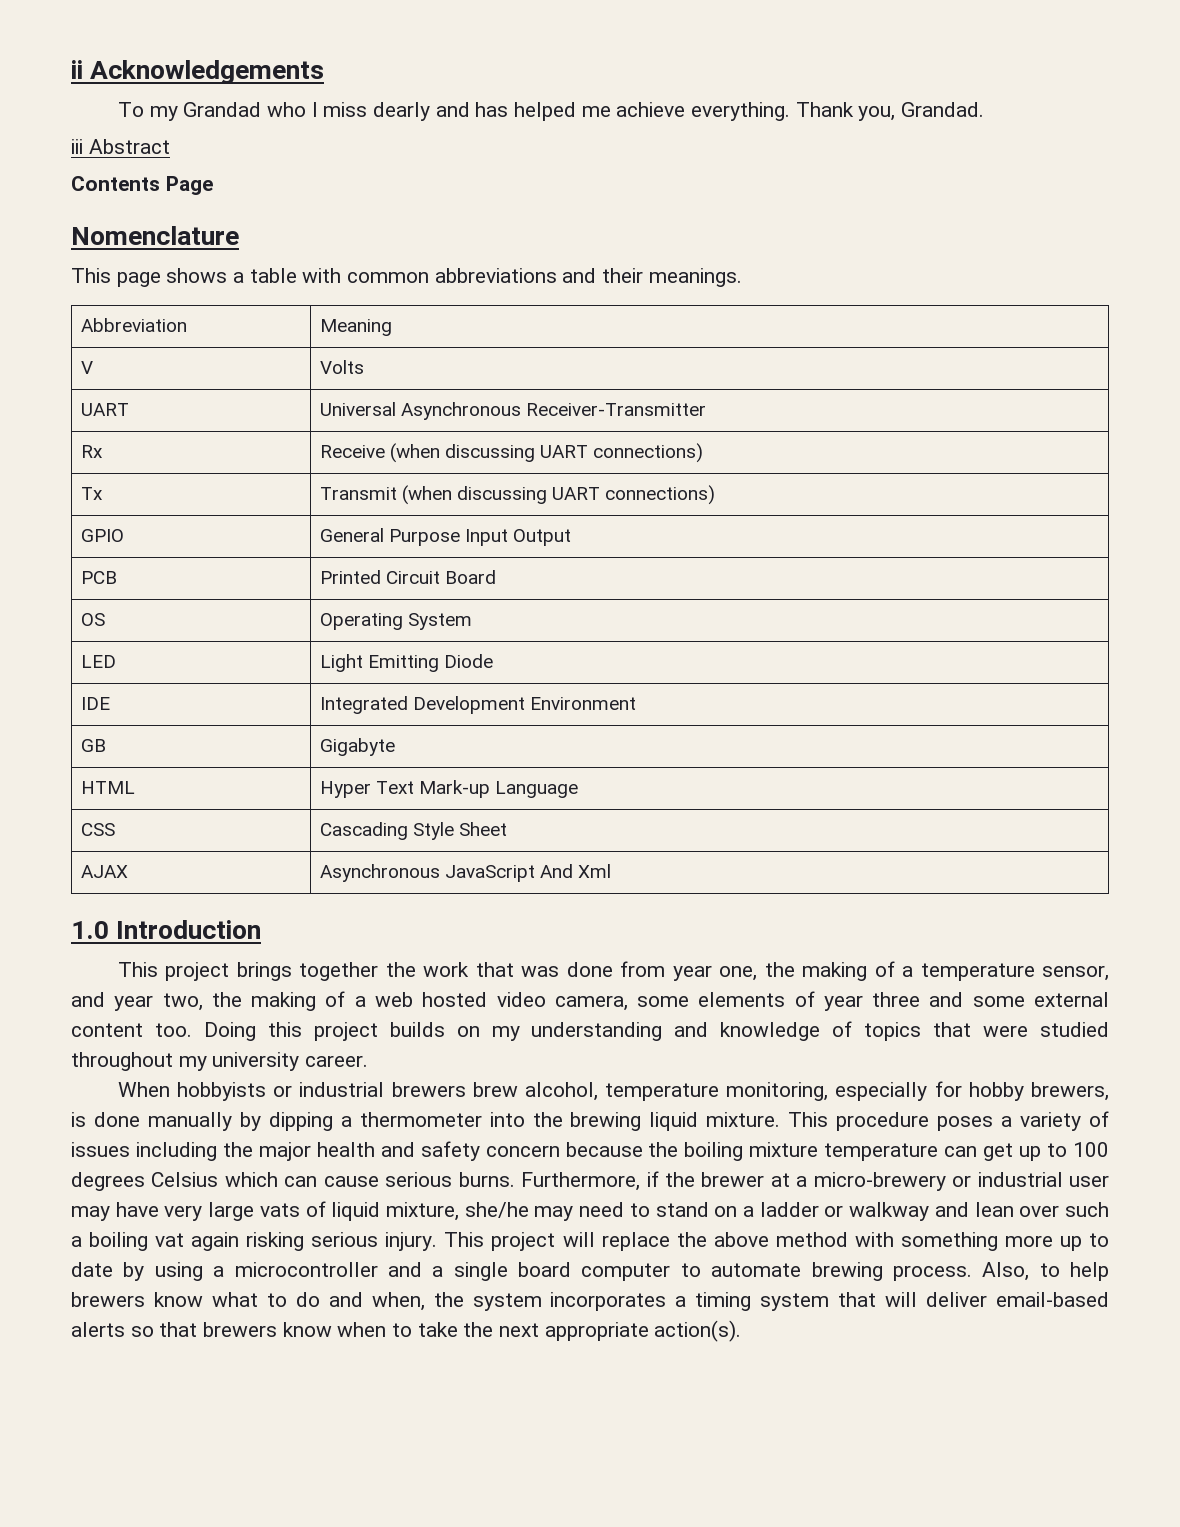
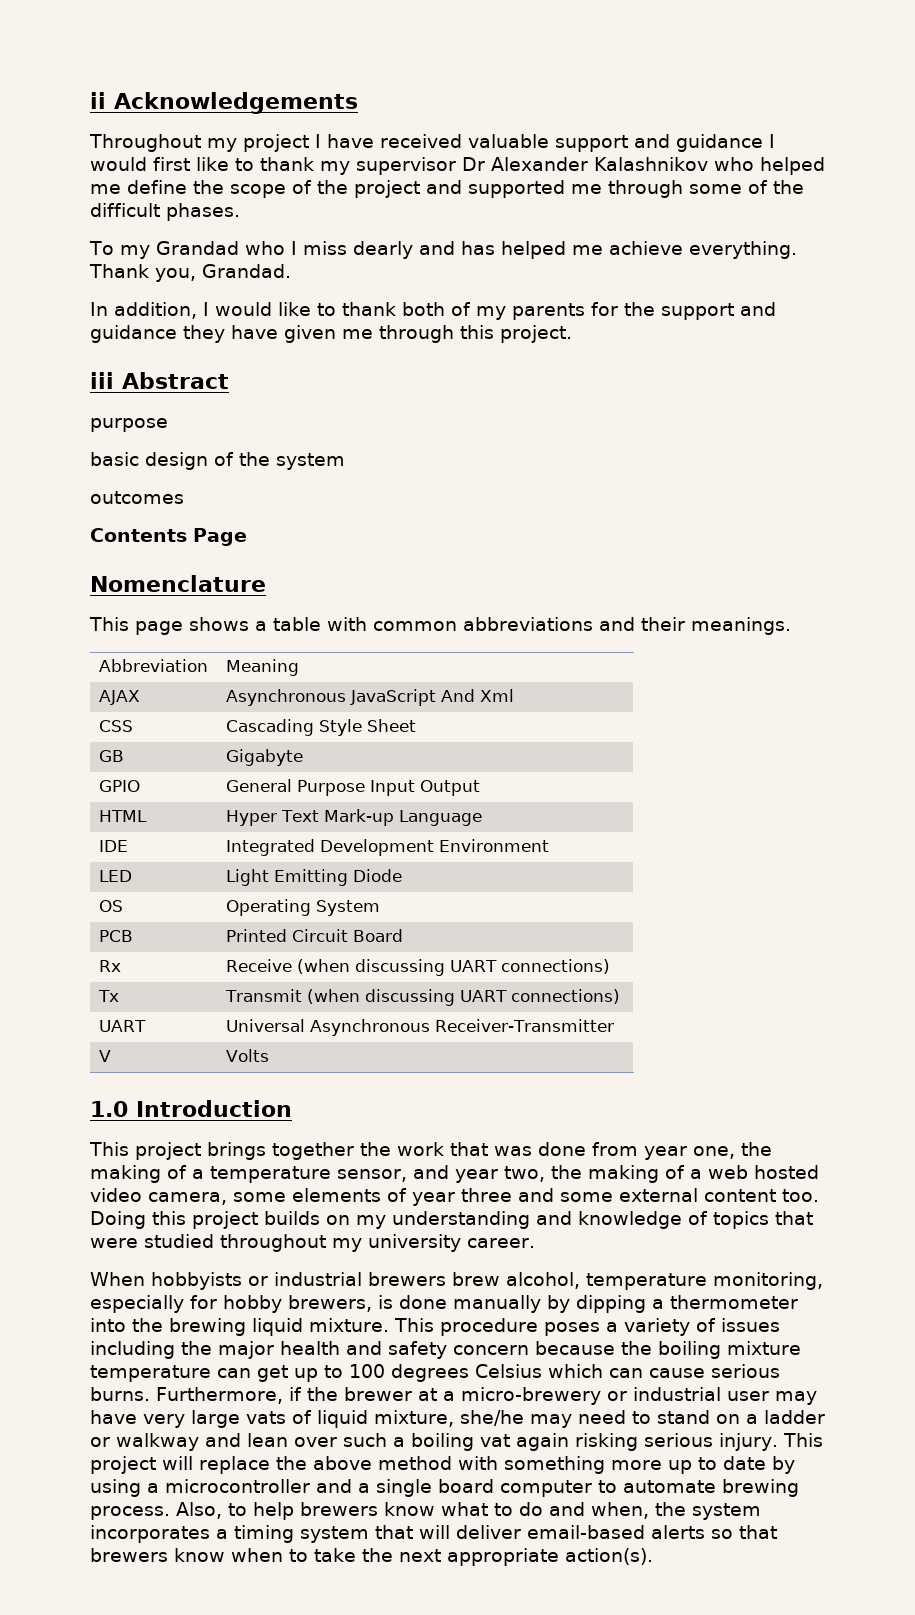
+ Throughout my project I have received valuable support and guidance I would first like to thank my supervisor Dr Alexander Kalashnikov who helped me define the scope of the project and supported me through some of the difficult phases.
+ In addition, I would like to thank both of my parents for the support and guidance they have given me through this project.
  iii Abstract
+ purpose
+ basic design of the system
+ outcomes
- V | Volts
- UART | Universal Asynchronous Receiver-Transmitter
+ AJAX | Asynchronous JavaScript And Xml
+ CSS | Cascading Style Sheet
+ GB | Gigabyte
+ GPIO | General Purpose Input Output
+ HTML | Hyper Text Mark-up Language
+ IDE | Integrated Development Environment
+ LED | Light Emitting Diode
+ OS | Operating System
+ PCB | Printed Circuit Board
- GPIO | General Purpose Input Output
- PCB | Printed Circuit Board
- OS | Operating System
- LED | Light Emitting Diode
- IDE | Integrated Development Environment
- GB | Gigabyte
- HTML | Hyper Text Mark-up Language
- CSS | Cascading Style Sheet
- AJAX | Asynchronous JavaScript And Xml
+ UART | Universal Asynchronous Receiver-Transmitter
+ V | Volts

